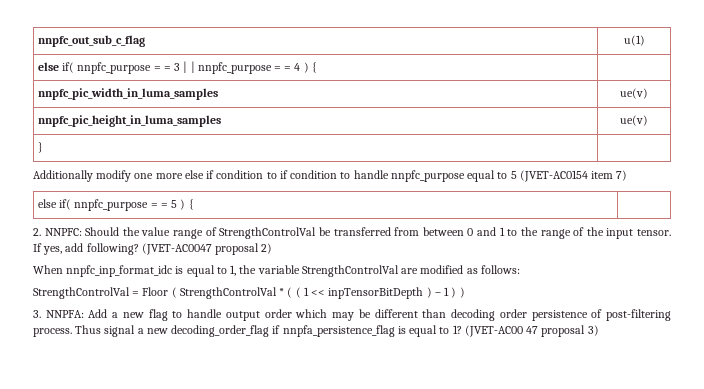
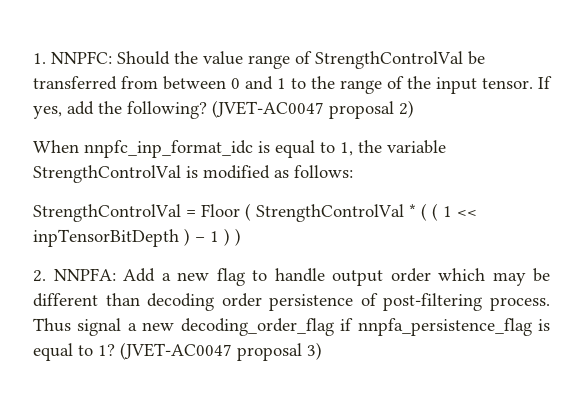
- nnpfc_out_sub_c_flag | u(1)
- else if( nnpfc_purpose = = 3 | | nnpfc_purpose = = 4 ) { |
- nnpfc_pic_width_in_luma_samples | ue(v)
- nnpfc_pic_height_in_luma_samples | ue(v)
- } |
- Additionally modify one more else if condition to if condition to handle nnpfc_purpose equal to 5 (JVET-AC0154 item 7)
- else if( nnpfc_purpose = = 5 ) { |
- 2. NNPFC: Should the value range of StrengthControlVal be transferred from between 0 and 1 to the range of the input tensor.
+ 1. NNPFC: Should the value range of StrengthControlVal be transferred from between 0 and 1 to the range of the input tensor.
- If yes, add following?
+ If yes, add the following?
- When nnpfc_inp_format_idc is equal to 1, the variable StrengthControlVal are modified as follows:
+ When nnpfc_inp_format_idc is equal to 1, the variable StrengthControlVal is modified as follows:
- 3. NNPFA: Add a new flag to handle output order which may be different than decoding order persistence of post-filtering process.
+ 2. NNPFA: Add a new flag to handle output order which may be different than decoding order persistence of post-filtering process.
- (JVET-AC00 47 proposal 3)
+ (JVET-AC0047 proposal 3)

